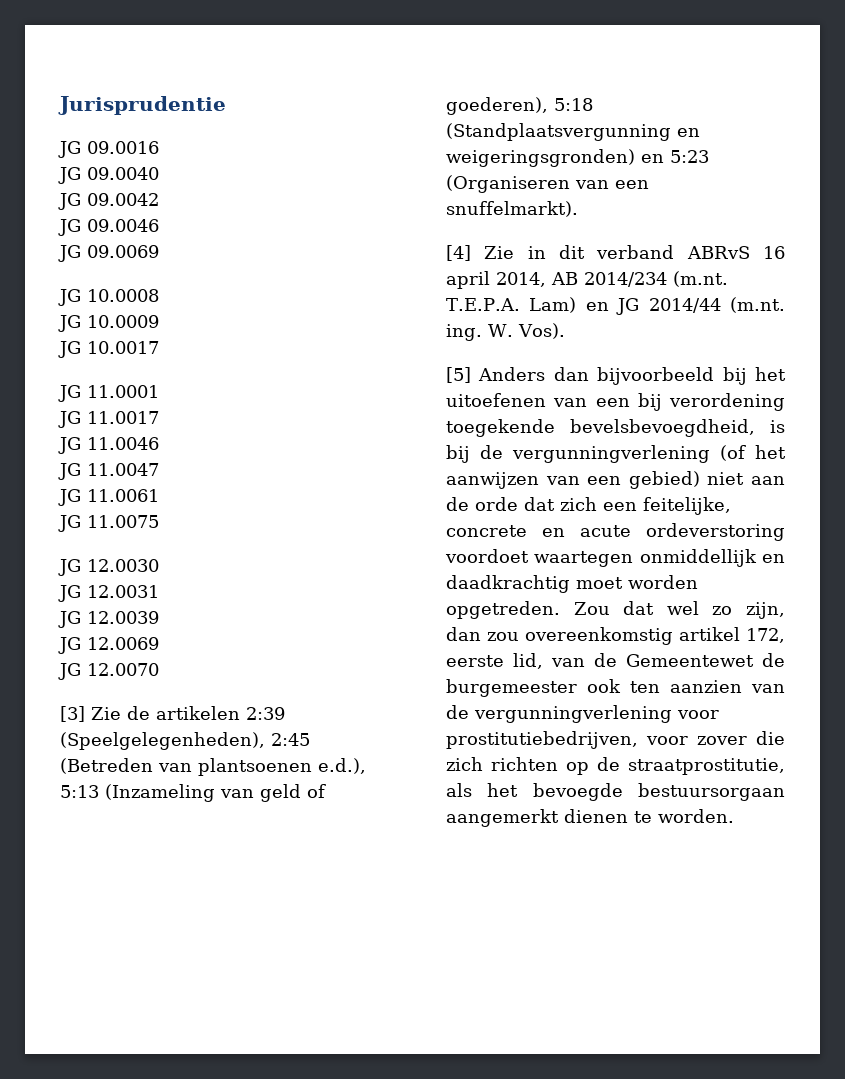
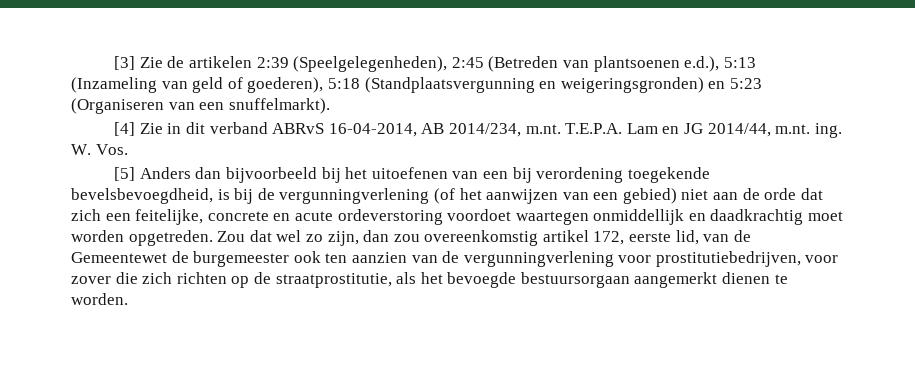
- Jurisprudentie
- JG 09.0016
- JG 09.0040
- JG 09.0042
- JG 09.0046
- JG 09.0069
- JG 10.0008
- JG 10.0009
- JG 10.0017
- JG 11.0001
- JG 11.0017
- JG 11.0046
- JG 11.0047
- JG 11.0061
- JG 11.0075
- JG 12.0030
- JG 12.0031
- JG 12.0039
- JG 12.0069
- JG 12.0070
- [4] Zie in dit verband ABRvS 16 april 2014, AB 2014/234 (m.nt. T.E.P.A. Lam) en JG 2014/44 (m.nt. ing.
+ [4] Zie in dit verband ABRvS 16-04-2014, AB 2014/234, m.nt. T.E.P.A. Lam en JG 2014/44, m.nt. ing.
- W. Vos).
+ W. Vos.

